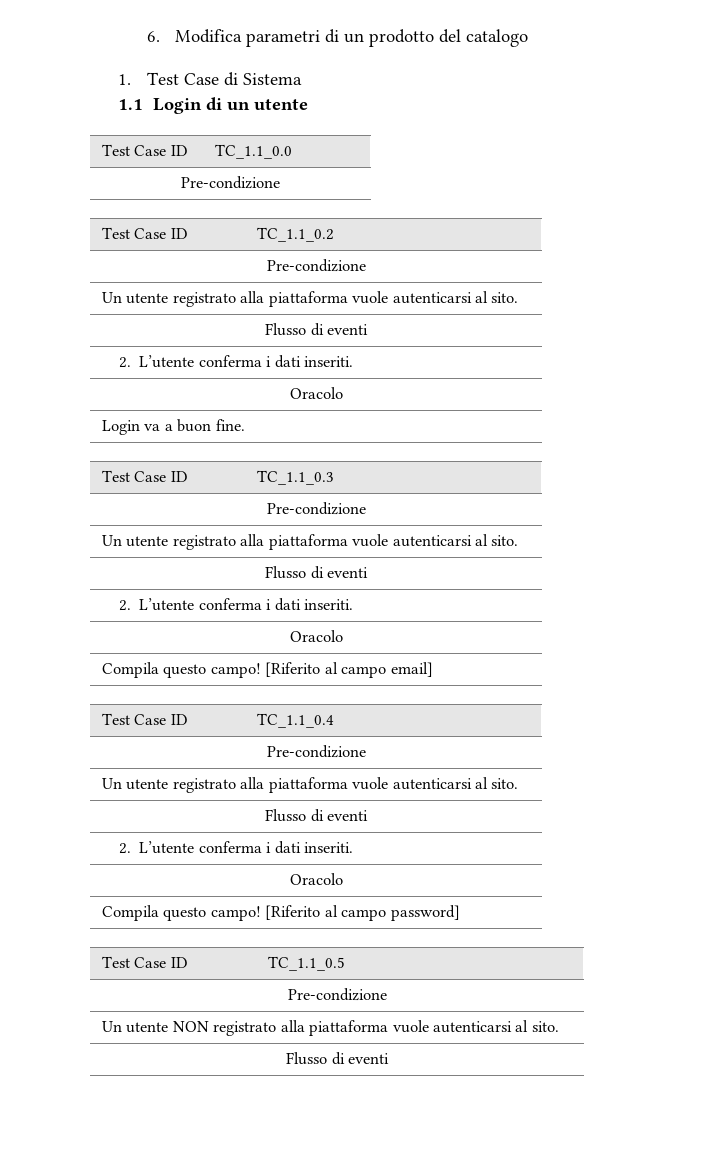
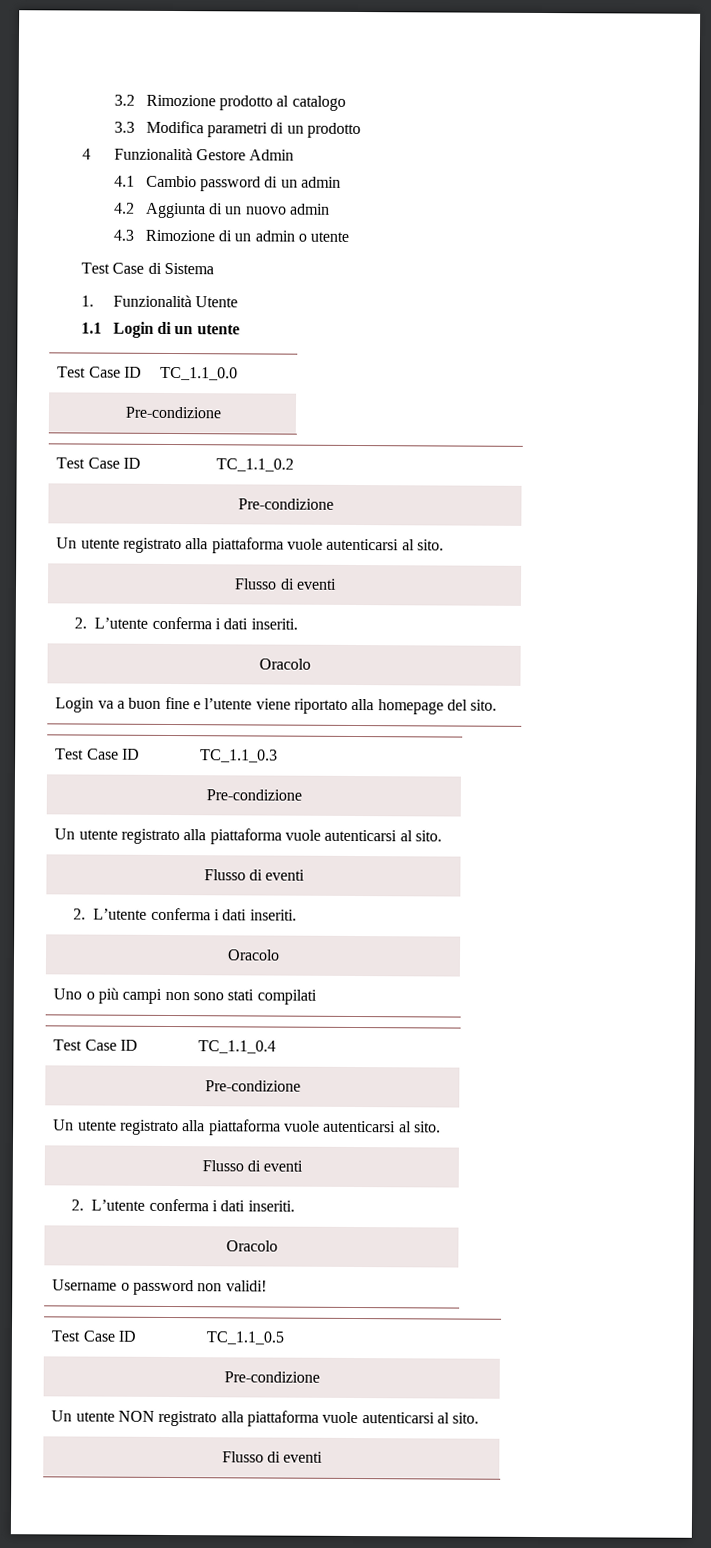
- 6. Modifica parametri di un prodotto del catalogo
- 1. Test Case di Sistema
+ 3.2 Rimozione prodotto al catalogo
+ 3.3 Modifica parametri di un prodotto
+ 4 Funzionalità Gestore Admin
+ 4.1 Cambio password di un admin
+ 4.2 Aggiunta di un nuovo admin
+ 4.3 Rimozione di un admin o utente
+ Test Case di Sistema
+ 1. Funzionalità Utente
- Login va a buon fine.
+ Login va a buon fine e l’utente viene riportato alla homepage del sito.
- Compila questo campo! [Riferito al campo email]
+ Uno o più campi non sono stati compilati
- Compila questo campo! [Riferito al campo password]
+ Username o password non validi!

